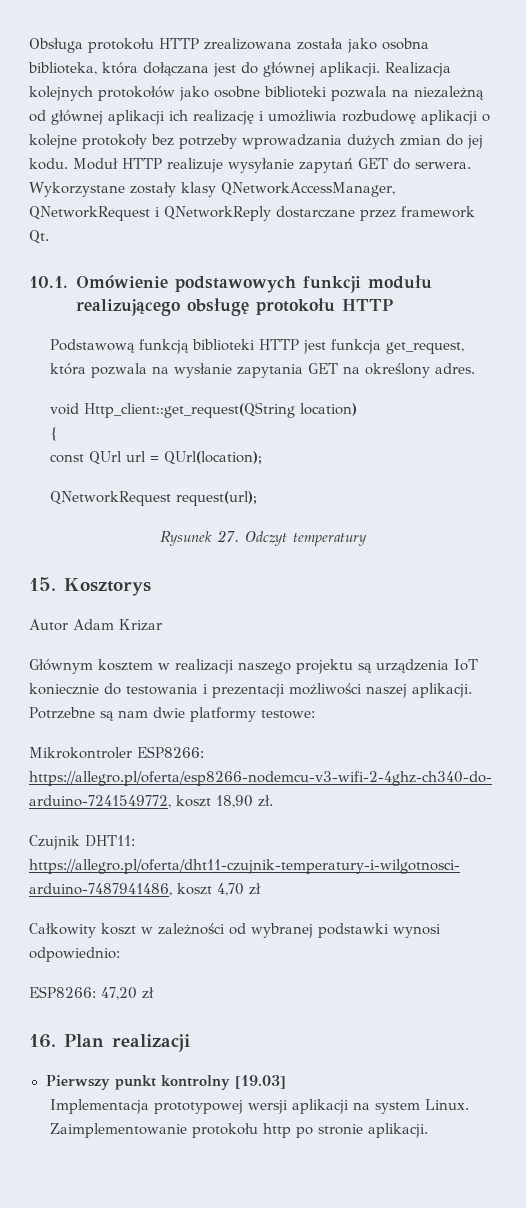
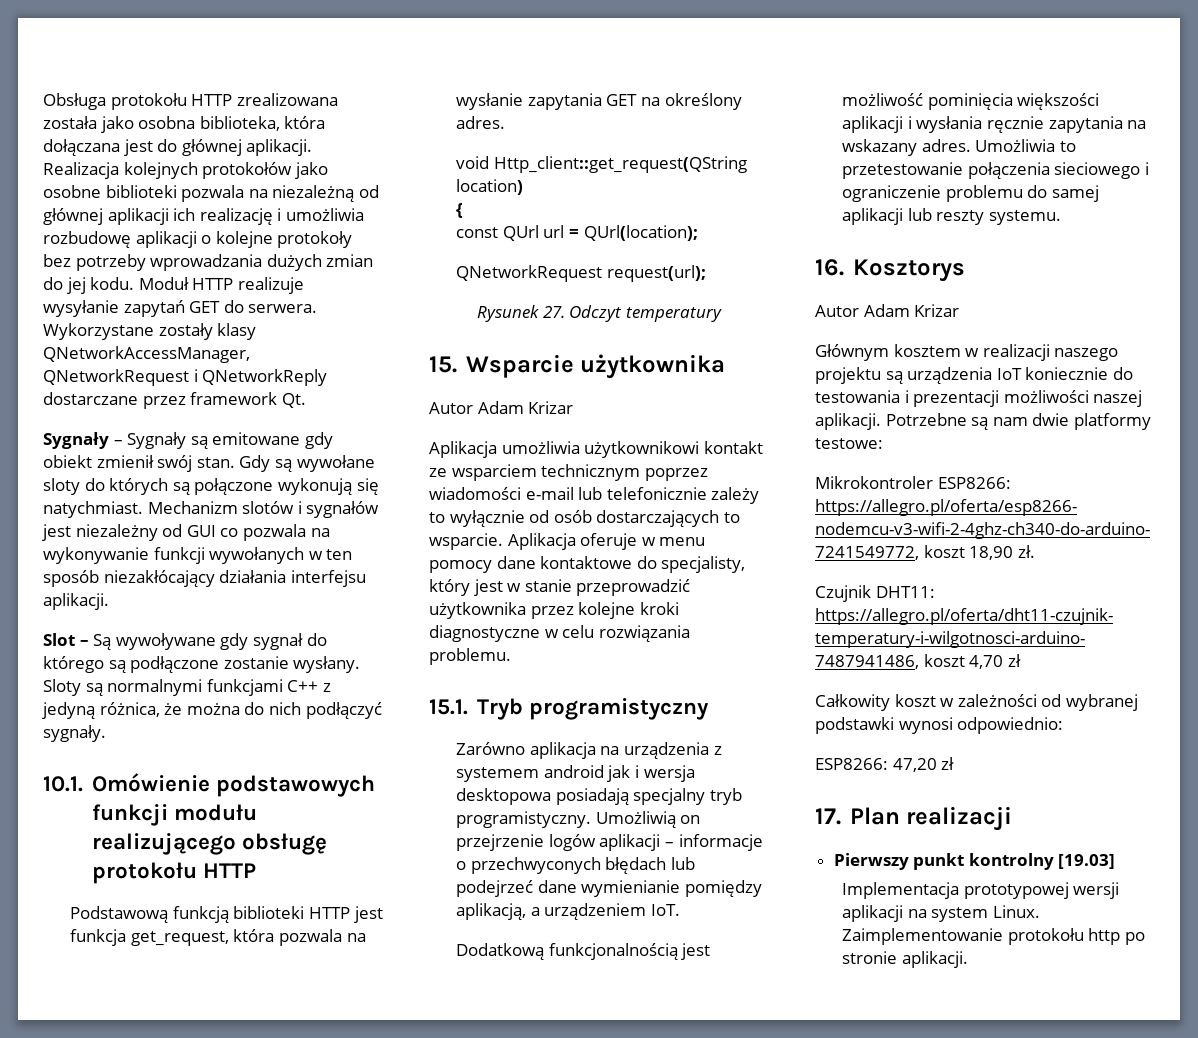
+ Sygnały – Sygnały są emitowane gdy obiekt zmienił swój stan. Gdy są wywołane sloty do których są połączone wykonują się natychmiast. Mechanizm slotów i sygnałów jest niezależny od GUI co pozwala na wykonywanie funkcji wywołanych w ten sposób niezakłócający działania interfejsu aplikacji.
+ Slot – Są wywoływane gdy sygnał do którego są podłączone zostanie wysłany. Sloty są normalnymi funkcjami C++ z jedyną różnica, że można do nich podłączyć sygnały.
- 15. Kosztorys
+ 15. Wsparcie użytkownika
+ Autor Adam Krizar
+ Aplikacja umożliwia użytkownikowi kontakt ze wsparciem technicznym poprzez wiadomości e-mail lub telefonicznie zależy to wyłącznie od osób dostarczających to wsparcie. Aplikacja oferuje w menu pomocy dane kontaktowe do specjalisty, który jest w stanie przeprowadzić użytkownika przez kolejne kroki diagnostyczne w celu rozwiązania problemu.
+ 15.1. Tryb programistyczny
+ Zarówno aplikacja na urządzenia z systemem android jak i wersja desktopowa posiadają specjalny tryb programistyczny. Umożliwią on przejrzenie logów aplikacji – informacje o przechwyconych błędach lub podejrzeć dane wymienianie pomiędzy aplikacją, a urządzeniem IoT.
+ Dodatkową funkcjonalnością jest możliwość pominięcia większości aplikacji i wysłania ręcznie zapytania na wskazany adres. Umożliwia to przetestowanie połączenia sieciowego i ograniczenie problemu do samej aplikacji lub reszty systemu.
+ 16. Kosztorys
- 16. Plan realizacji
+ 17. Plan realizacji

